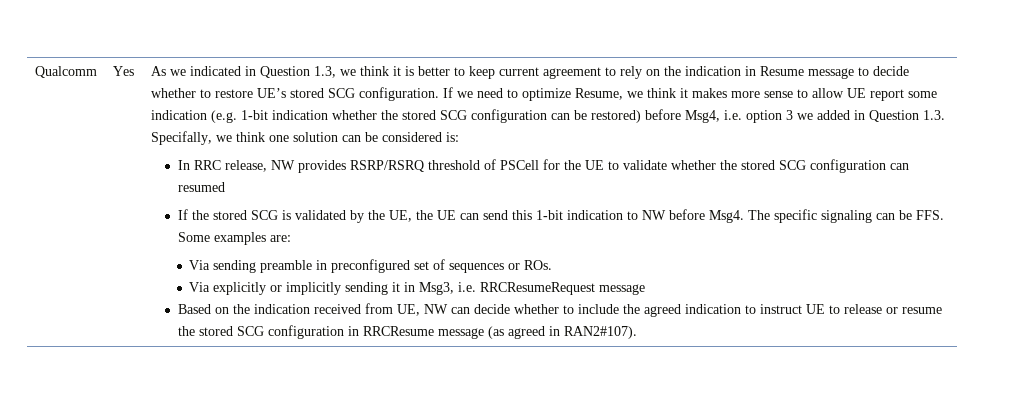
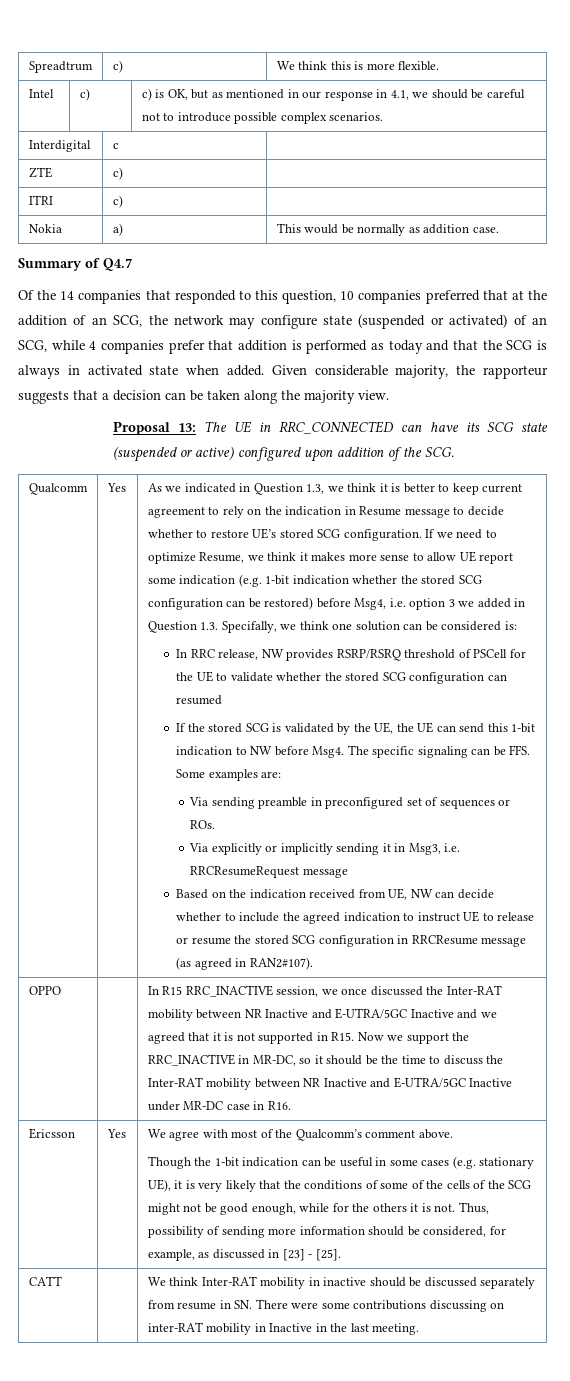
+ Spreadtrum | c) | We think this is more flexible.
+ Intel | c) | c) is OK, but as mentioned in our response in 4.1, we should be careful not to introduce possible complex scenarios.
+ Interdigital | c |
+ ZTE | c) |
+ ITRI | c) |
+ Nokia | a) | This would be normally as addition case.
+ Summary of Q4.7
+ Of the 14 companies that responded to this question, 10 companies preferred that at the addition of an SCG, the network may configure state (suspended or activated) of an SCG, while 4 companies prefer that addition is performed as today and that the SCG is always in activated state when added. Given considerable majority, the rapporteur suggests that a decision can be taken along the majority view.
+ Proposal 13: The UE in RRC_CONNECTED can have its SCG state (suspended or active) configured upon addition of the SCG.
+ OPPO | | In R15 RRC_INACTIVE session, we once discussed the Inter-RAT mobility between NR Inactive and E-UTRA/5GC Inactive and we agreed that it is not supported in R15. Now we support the RRC_INACTIVE in MR-DC, so it should be the time to discuss the Inter-RAT mobility between NR Inactive and E-UTRA/5GC Inactive under MR-DC case in R16.
+ Ericsson | Yes | We agree with most of the Qualcomm’s comment above.
+ Though the 1-bit indication can be useful in some cases (e.g. stationary UE), it is very likely that the conditions of some of the cells of the SCG might not be good enough, while for the others it is not. Thus, possibility of sending more information should be considered, for example, as discussed in [23] - [25].
+ CATT | | We think Inter-RAT mobility in inactive should be discussed separately from resume in SN. There were some contributions discussing on inter-RAT mobility in Inactive in the last meeting.

